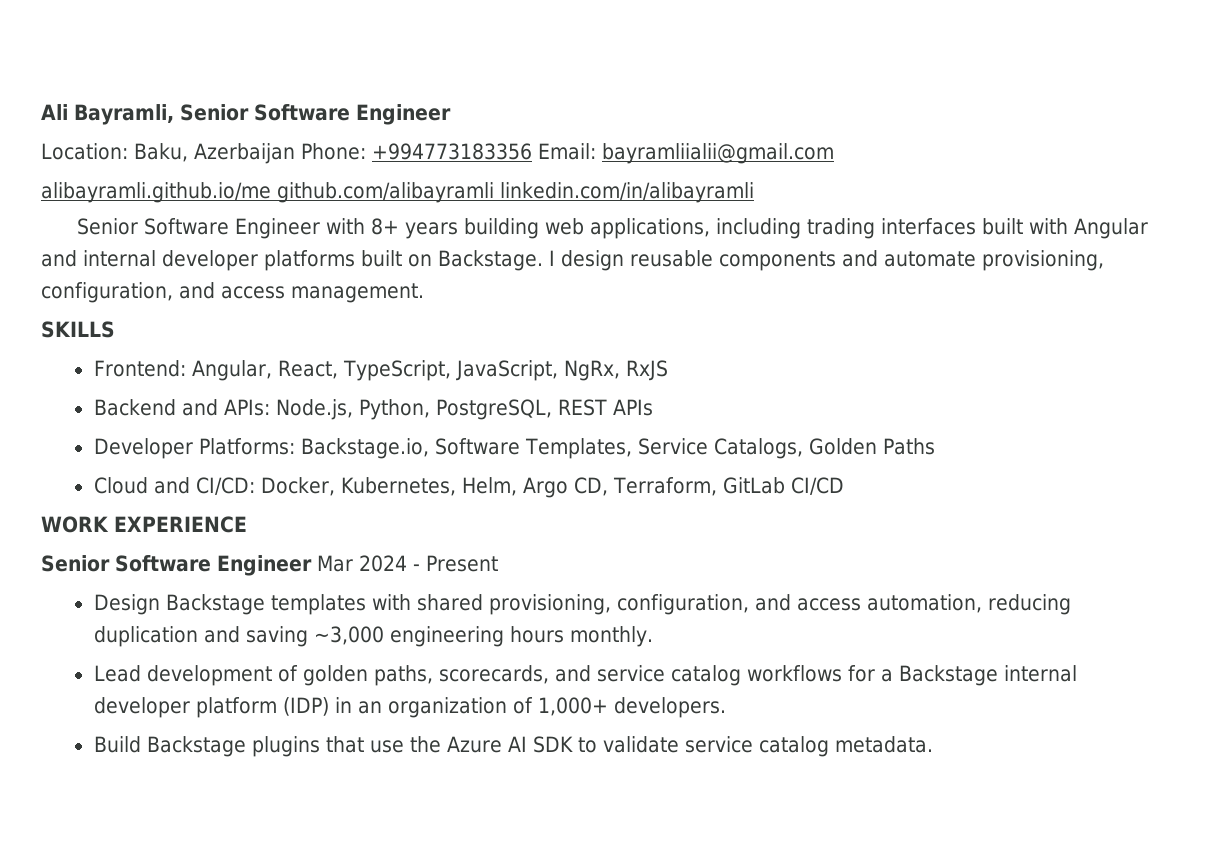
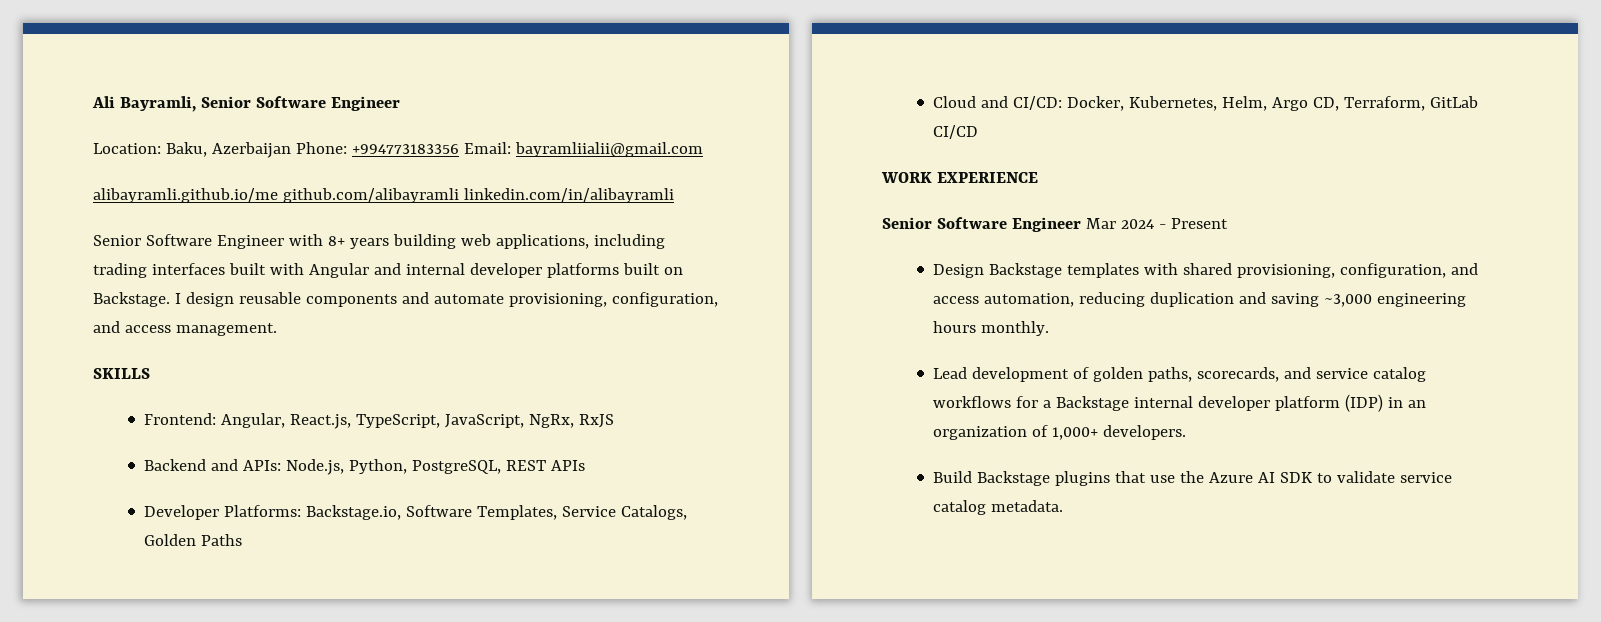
- Frontend: Angular, React, TypeScript, JavaScript, NgRx, RxJS
+ Frontend: Angular, React.js, TypeScript, JavaScript, NgRx, RxJS

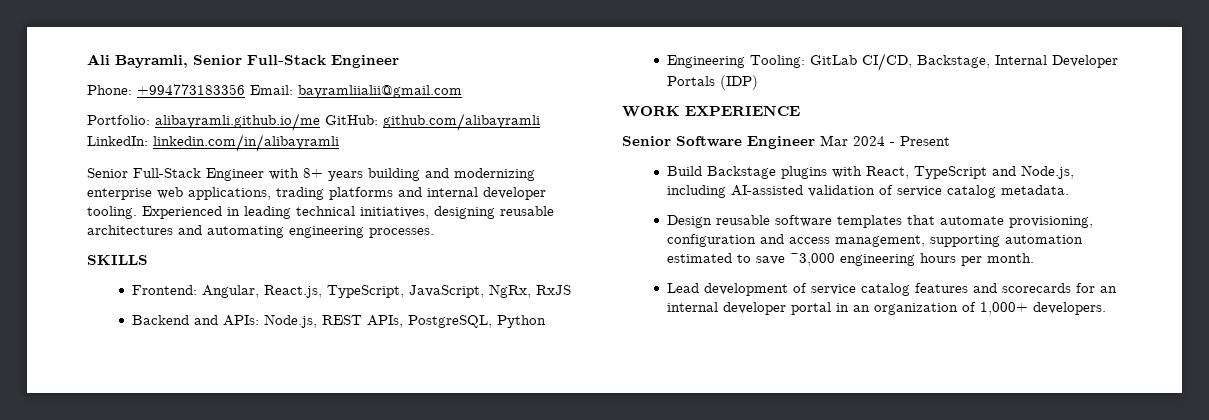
- Ali Bayramli, Senior Software Engineer
+ Ali Bayramli, Senior Full-Stack Engineer
- Location: Baku, Azerbaijan Phone: +994773183356 Email: bayramliialii@gmail.com
+ Phone: +994773183356 Email: bayramliialii@gmail.com
- alibayramli.github.io/me github.com/alibayramli linkedin.com/in/alibayramli
+ Portfolio: alibayramli.github.io/me GitHub: github.com/alibayramli LinkedIn: linkedin.com/in/alibayramli
- Senior Software Engineer with 8+ years building web applications, including trading interfaces built with Angular and internal developer platforms built on Backstage. I design reusable components and automate provisioning, configuration, and access management.
+ Senior Full-Stack Engineer with 8+ years building and modernizing enterprise web applications, trading platforms and internal developer tooling. Experienced in leading technical initiatives, designing reusable architectures and automating engineering processes.
- Backend and APIs: Node.js, Python, PostgreSQL, REST APIs
- Developer Platforms: Backstage.io, Software Templates, Service Catalogs, Golden Paths
- Cloud and CI/CD: Docker, Kubernetes, Helm, Argo CD, Terraform, GitLab CI/CD
+ Backend and APIs: Node.js, REST APIs, PostgreSQL, Python
+ Engineering Tooling: GitLab CI/CD, Backstage, Internal Developer Portals (IDP)
- Design Backstage templates with shared provisioning, configuration, and access automation, reducing duplication and saving ~3,000 engineering hours monthly.
+ Build Backstage plugins with React, TypeScript and Node.js, including AI-assisted validation of service catalog metadata.
+ Design reusable software templates that automate provisioning, configuration and access management, supporting automation estimated to save ~3,000 engineering hours per month.
- Lead development of golden paths, scorecards, and service catalog workflows for a Backstage internal developer platform (IDP) in an organization of 1,000+ developers.
+ Lead development of service catalog features and scorecards for an internal developer portal in an organization of 1,000+ developers.
- Build Backstage plugins that use the Azure AI SDK to validate service catalog metadata.

